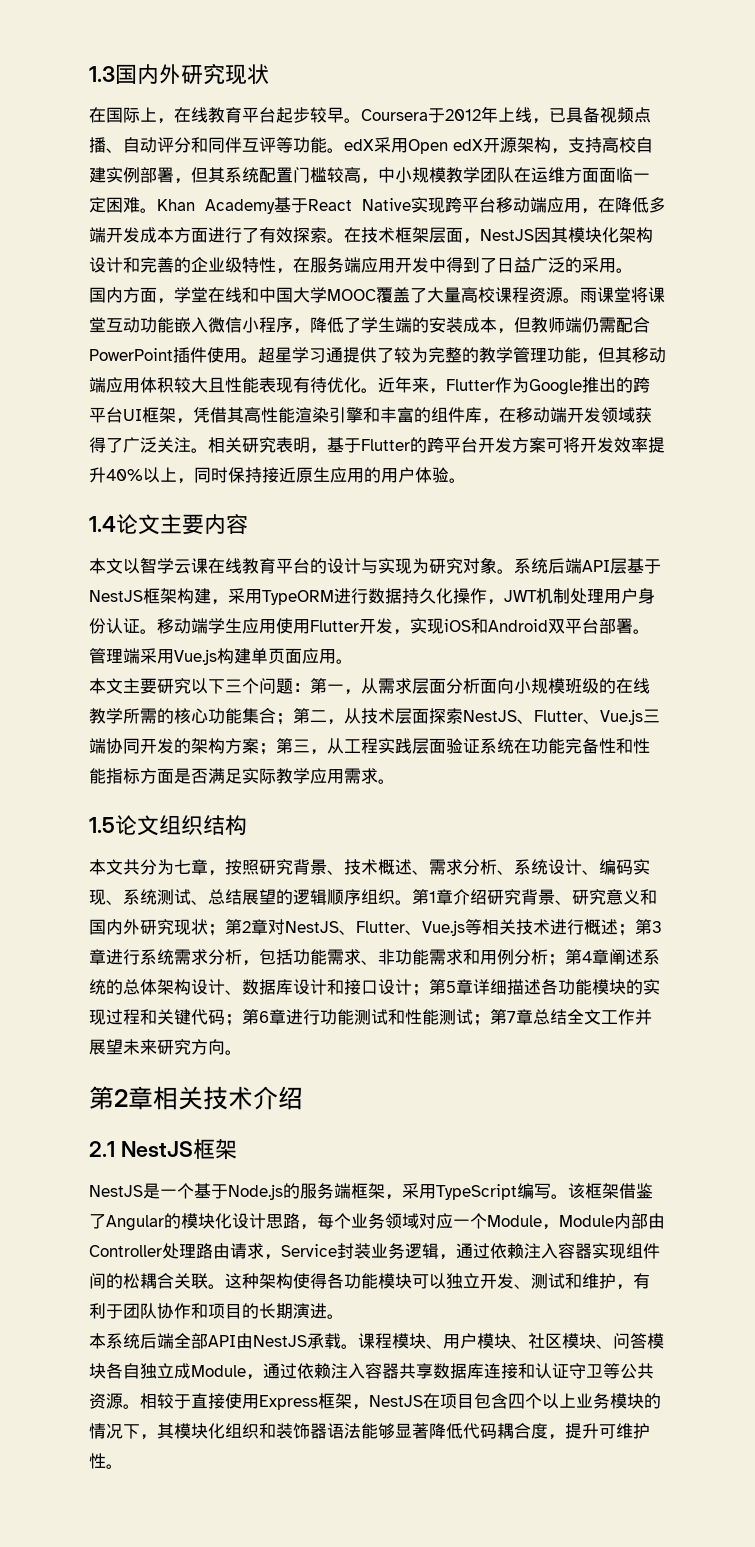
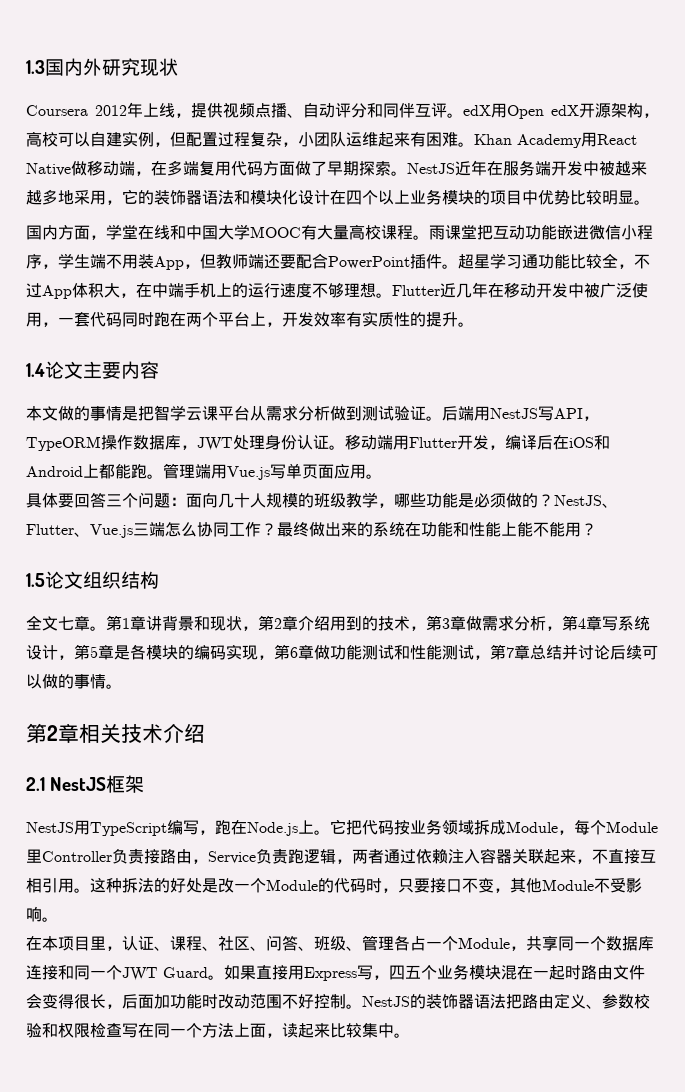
- 在国际上，在线教育平台起步较早。Coursera于2012年上线，已具备视频点播、自动评分和同伴互评等功能。edX采用Open edX开源架构，支持高校自建实例部署，但其系统配置门槛较高，中小规模教学团队在运维方面面临一定困难。
+ Coursera 2012年上线，提供视频点播、自动评分和同伴互评。edX用Open edX开源架构，高校可以自建实例，但配置过程复杂，小团队运维起来有困难。
- Khan Academy基于React Native实现跨平台移动端应用，在降低多端开发成本方面进行了有效探索。在技术框架层面，NestJS因其模块化架构设计和完善的企业级特性，在服务端应用开发中得到了日益广泛的采用。
+ Khan Academy用React Native做移动端，在多端复用代码方面做了早期探索。NestJS近年在服务端开发中被越来越多地采用，它的装饰器语法和模块化设计在四个以上业务模块的项目中优势比较明显。
- 国内方面，学堂在线和中国大学MOOC覆盖了大量高校课程资源。
+ 国内方面，学堂在线和中国大学MOOC有大量高校课程。
- 雨课堂将课堂互动功能嵌入微信小程序，降低了学生端的安装成本，但教师端仍需配合PowerPoint插件使用。
+ 雨课堂把互动功能嵌进微信小程序，学生端不用装App，但教师端还要配合PowerPoint插件。
- 超星学习通提供了较为完整的教学管理功能，但其移动端应用体积较大且性能表现有待优化。近年来，Flutter作为Google推出的跨平台UI框架，凭借其高性能渲染引擎和丰富的组件库，在移动端开发领域获得了广泛关注。相关研究表明，基于Flutter的跨平台开发方案可将开发效率提升40%以上，同时保持接近原生应用的用户体验。
+ 超星学习通功能比较全，不过App体积大，在中端手机上的运行速度不够理想。Flutter近几年在移动开发中被广泛使用，一套代码同时跑在两个平台上，开发效率有实质性的提升。
- 本文以智学云课在线教育平台的设计与实现为研究对象。系统后端API层基于NestJS框架构建，采用TypeORM进行数据持久化操作，JWT机制处理用户身份认证。
+ 本文做的事情是把智学云课平台从需求分析做到测试验证。后端用NestJS写API，TypeORM操作数据库，JWT处理身份认证。
- 移动端学生应用使用Flutter开发，实现iOS和Android双平台部署。管理端采用Vue.js构建单页面应用。
- 本文主要研究以下三个问题：第一，从需求层面分析面向小规模班级的在线教学所需的核心功能集合；第二，从技术层面探索NestJS、Flutter、Vue.js三端协同开发的架构方案；第三，从工程实践层面验证系统在功能完备性和性能指标方面是否满足实际教学应用需求。
+ 移动端用Flutter开发，编译后在iOS和Android上都能跑。管理端用Vue.js写单页面应用。
+ 具体要回答三个问题：面向几十人规模的班级教学，哪些功能是必须做的？NestJS、Flutter、Vue.js三端怎么协同工作？最终做出来的系统在功能和性能上能不能用？
  1.5论文组织结构
- 本文共分为七章，按照研究背景、技术概述、需求分析、系统设计、编码实现、系统测试、总结展望的逻辑顺序组织。第1章介绍研究背景、研究意义和国内外研究现状；第2章对NestJS、Flutter、Vue.js等相关技术进行概述；第3章进行系统需求分析，包括功能需求、非功能需求和用例分析；第4章阐述系统的总体架构设计、数据库设计和接口设计；第5章详细描述各功能模块的实现过程和关键代码；第6章进行功能测试和性能测试；第7章总结全文工作并展望未来研究方向。
+ 全文七章。第1章讲背景和现状，第2章介绍用到的技术，第3章做需求分析，第4章写系统设计，第5章是各模块的编码实现，第6章做功能测试和性能测试，第7章总结并讨论后续可以做的事情。
- NestJS是一个基于Node.js的服务端框架，采用TypeScript编写。该框架借鉴了Angular的模块化设计思路，每个业务领域对应一个Module，Module内部由Controller处理路由请求，Service封装业务逻辑，通过依赖注入容器实现组件间的松耦合关联。这种架构使得各功能模块可以独立开发、测试和维护，有利于团队协作和项目的长期演进。
- 本系统后端全部API由NestJS承载。课程模块、用户模块、社区模块、问答模块各自独立成Module，通过依赖注入容器共享数据库连接和认证守卫等公共资源。相较于直接使用Express框架，NestJS在项目包含四个以上业务模块的情况下，其模块化组织和装饰器语法能够显著降低代码耦合度，提升可维护性。
+ NestJS用TypeScript编写，跑在Node.js上。它把代码按业务领域拆成Module，每个Module里Controller负责接路由，Service负责跑逻辑，两者通过依赖注入容器关联起来，不直接互相引用。这种拆法的好处是改一个Module的代码时，只要接口不变，其他Module不受影响。
+ 在本项目里，认证、课程、社区、问答、班级、管理各占一个Module，共享同一个数据库连接和同一个JWT Guard。如果直接用Express写，四五个业务模块混在一起时路由文件会变得很长，后面加功能时改动范围不好控制。NestJS的装饰器语法把路由定义、参数校验和权限检查写在同一个方法上面，读起来比较集中。

